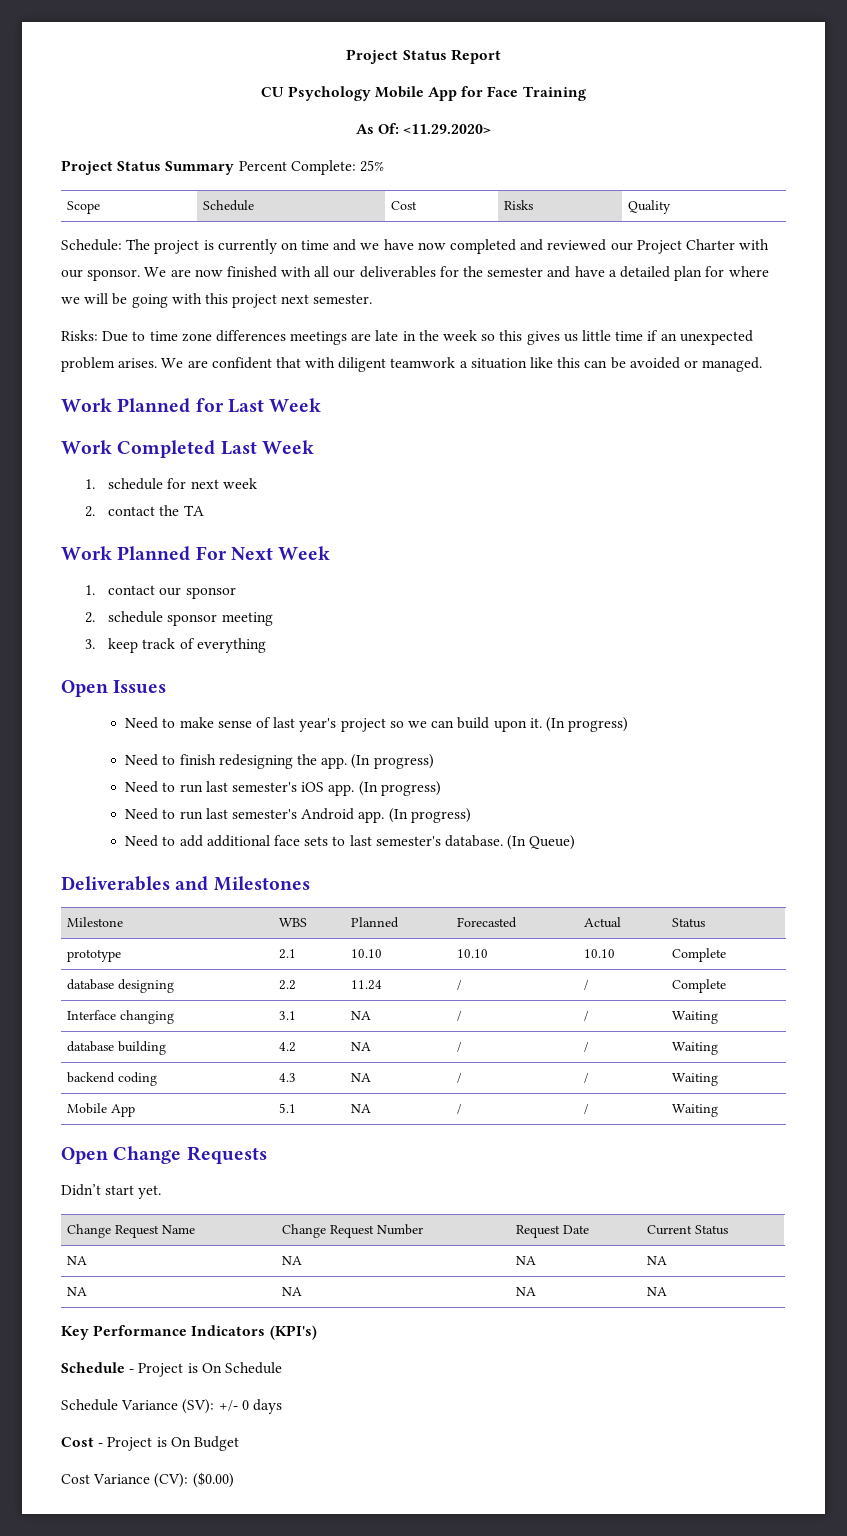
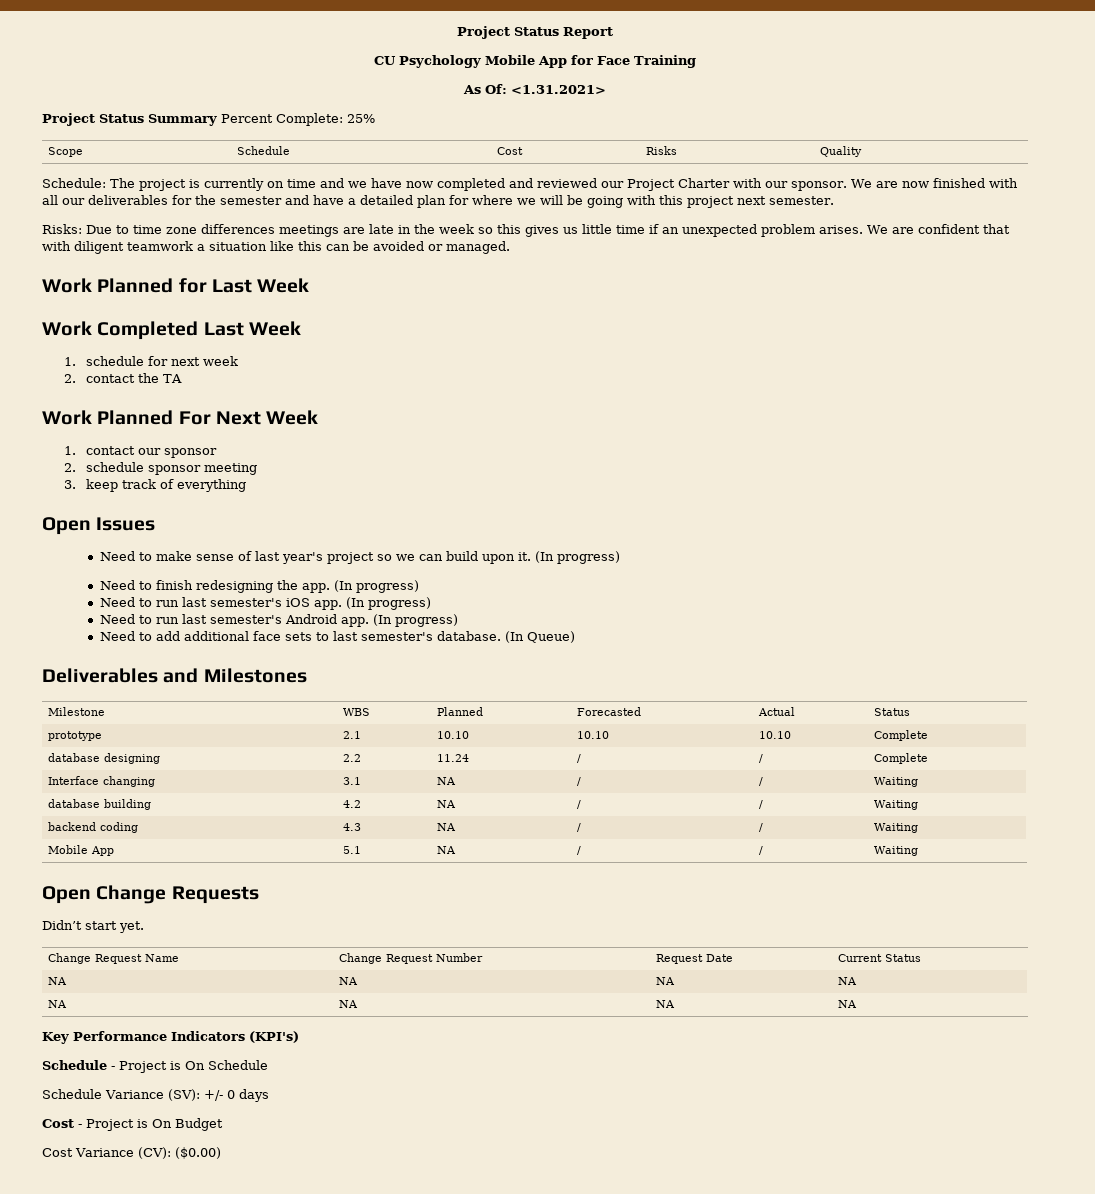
- As Of: <11.29.2020>
+ As Of: <1.31.2021>

